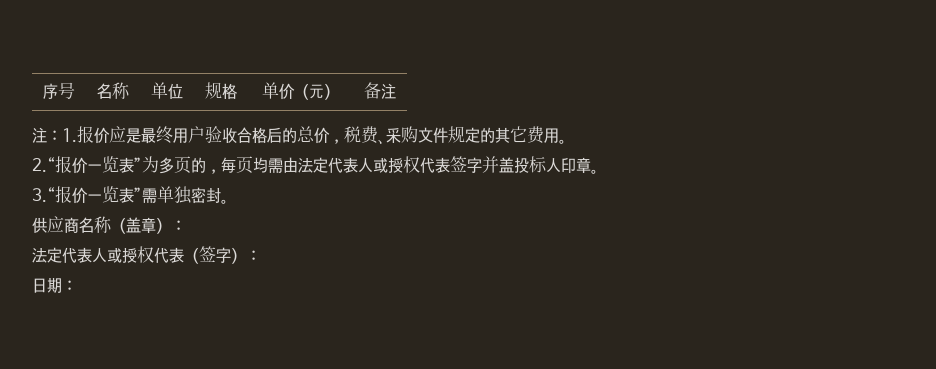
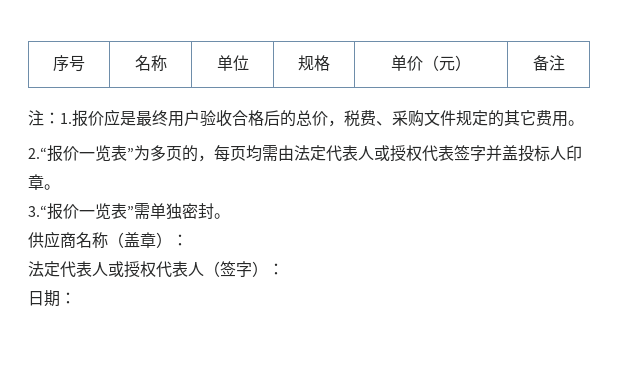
- 法定代表人或授权代表（签字）：
+ 法定代表人或授权代表人（签字）：

